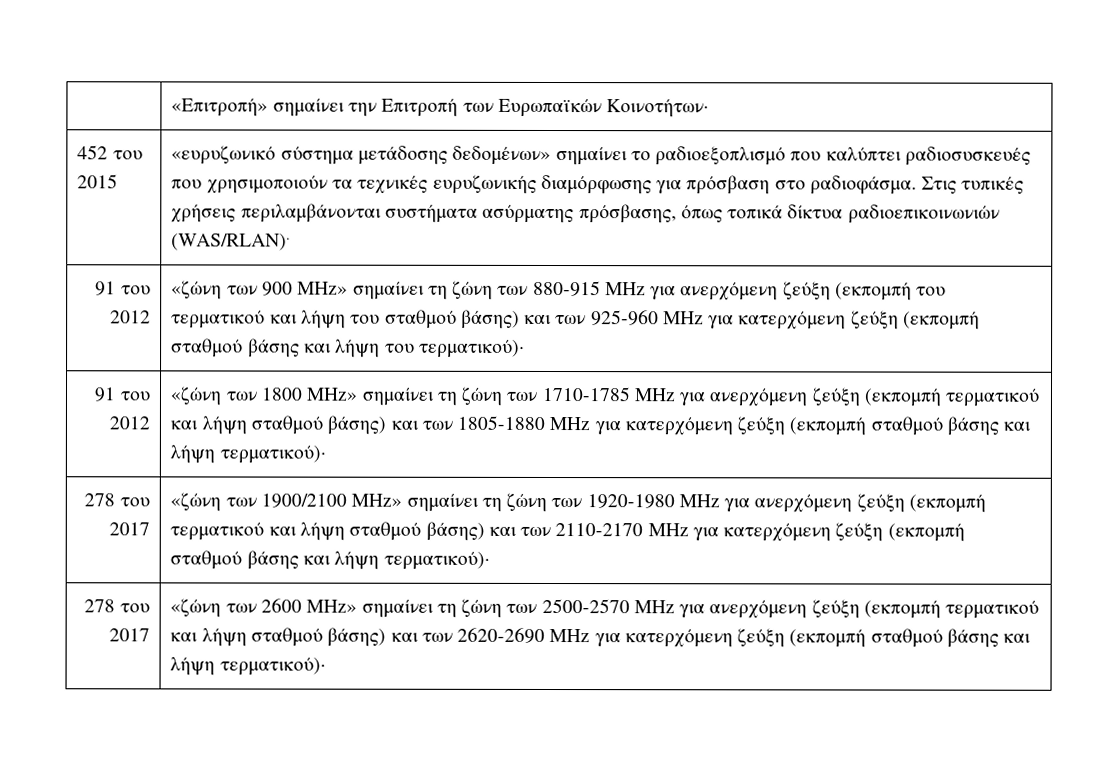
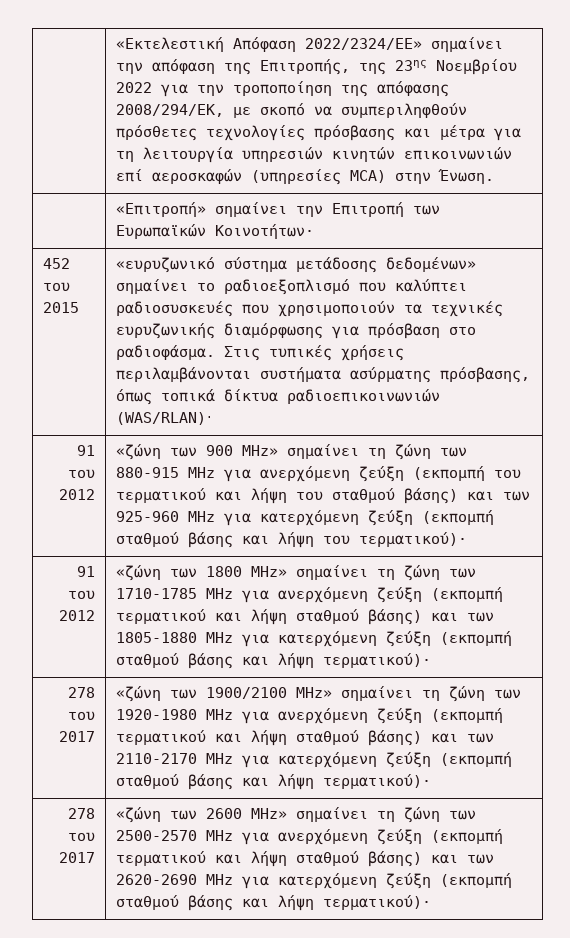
+ | «Εκτελεστική Απόφαση 2022/2324/ΕΕ» σημαίνει την απόφαση της Επιτροπής, της 23ης Νοεμβρίου 2022 για την τροποποίηση της απόφασης 2008/294/ΕΚ, με σκοπό να συμπεριληφθούν πρόσθετες τεχνολογίες πρόσβασης και μέτρα για τη λειτουργία υπηρεσιών κινητών επικοινωνιών επί αεροσκαφών (υπηρεσίες MCA) στην Ένωση.

